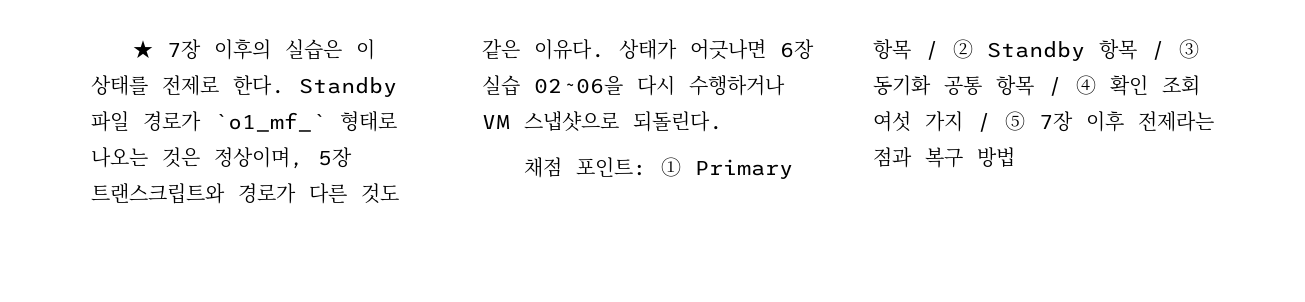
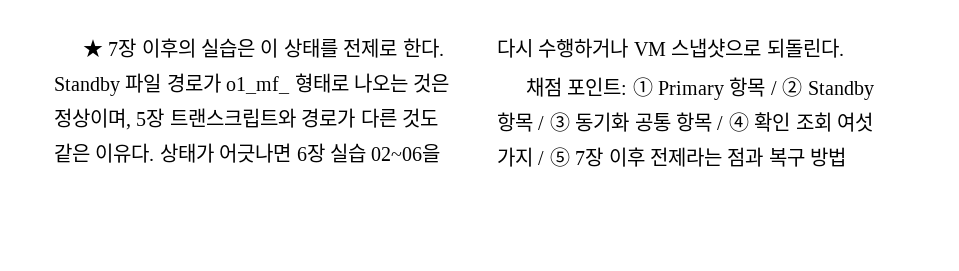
- Standby 파일 경로가 `o1_mf_` 형태로 나오는 것은 정상이며, 5장 트랜스크립트와 경로가 다른 것도 같은 이유다.
+ Standby 파일 경로가 o1_mf_ 형태로 나오는 것은 정상이며, 5장 트랜스크립트와 경로가 다른 것도 같은 이유다.

